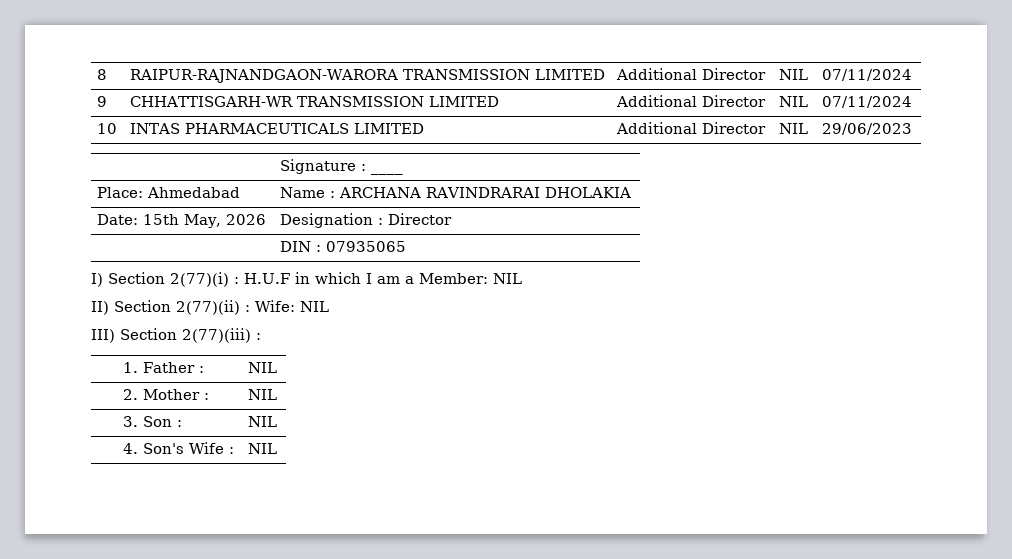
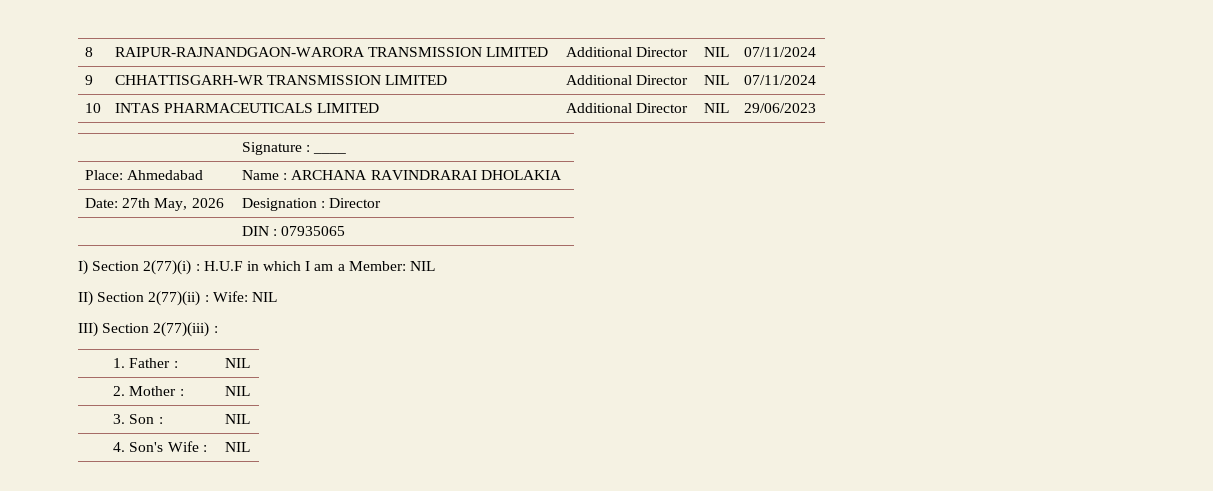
- Date: 15th May, 2026 | Designation : Director
+ Date: 27th May, 2026 | Designation : Director

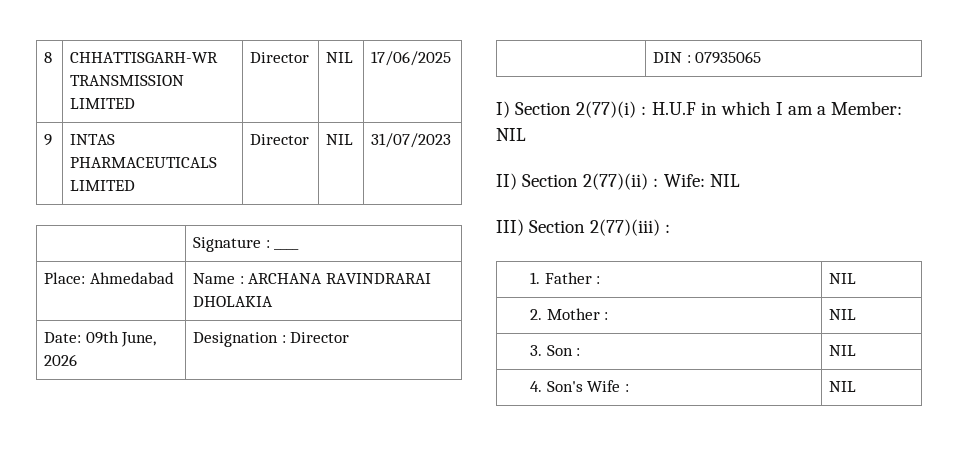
- 8 | RAIPUR-RAJNANDGAON-WARORA TRANSMISSION LIMITED | Additional Director | NIL | 07/11/2024
- 9 | CHHATTISGARH-WR TRANSMISSION LIMITED | Additional Director | NIL | 07/11/2024
- 10 | INTAS PHARMACEUTICALS LIMITED | Additional Director | NIL | 29/06/2023
+ 8 | CHHATTISGARH-WR TRANSMISSION LIMITED | Director | NIL | 17/06/2025
+ 9 | INTAS PHARMACEUTICALS LIMITED | Director | NIL | 31/07/2023
- Date: 27th May, 2026 | Designation : Director
+ Date: 09th June, 2026 | Designation : Director

